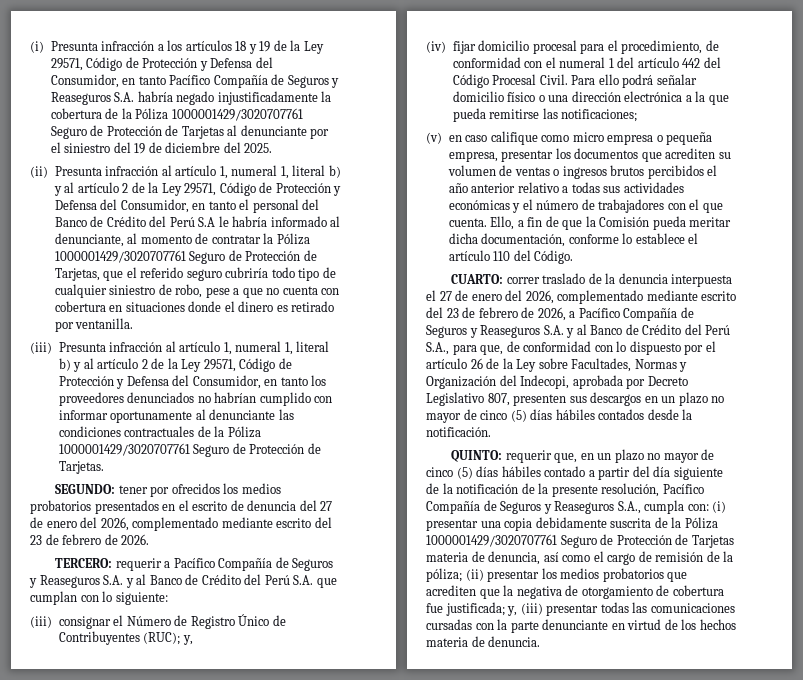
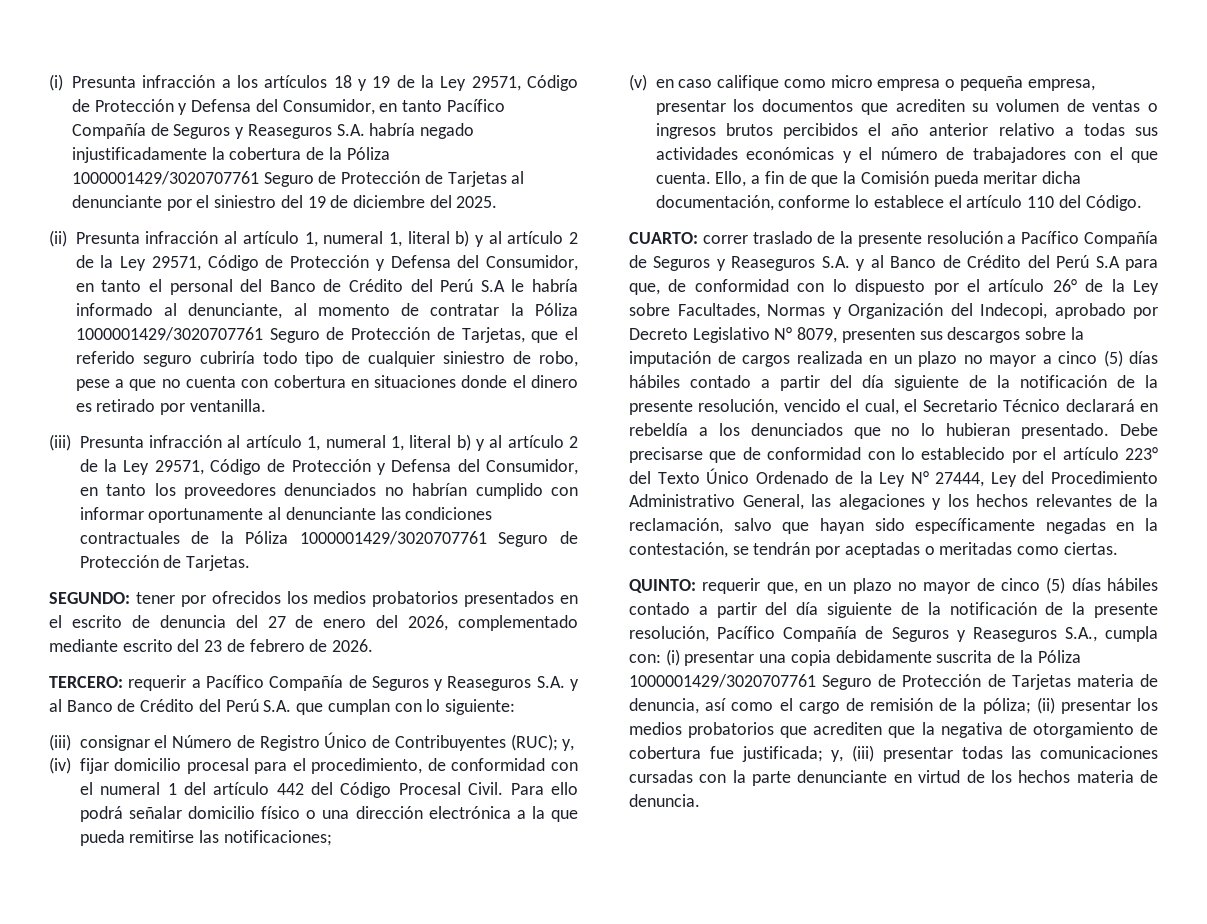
- CUARTO: correr traslado de la denuncia interpuesta el 27 de enero del 2026, complementado mediante escrito del 23 de febrero de 2026, a Pacífico Compañía de Seguros y Reaseguros S.A. y al Banco de Crédito del Perú S.A., para que, de conformidad con lo dispuesto por el artículo 26 de la Ley sobre Facultades, Normas y Organización del Indecopi, aprobada por Decreto Legislativo 807, presenten sus descargos en un plazo no mayor de cinco (5) días hábiles contados desde la notificación.
+ CUARTO: correr traslado de la presente resolución a Pacífico Compañía de Seguros y Reaseguros S.A. y al Banco de Crédito del Perú S.A para que, de conformidad con lo dispuesto por el artículo 26° de la Ley sobre Facultades, Normas y Organización del Indecopi, aprobado por Decreto Legislativo N° 8079, presenten sus descargos sobre la imputación de cargos realizada en un plazo no mayor a cinco (5) días hábiles contado a partir del día siguiente de la notificación de la presente resolución, vencido el cual, el Secretario Técnico declarará en rebeldía a los denunciados que no lo hubieran presentado. Debe precisarse que de conformidad con lo establecido por el artículo 223° del Texto Único Ordenado de la Ley N° 27444, Ley del Procedimiento Administrativo General, las alegaciones y los hechos relevantes de la reclamación, salvo que hayan sido específicamente negadas en la contestación, se tendrán por aceptadas o meritadas como ciertas.

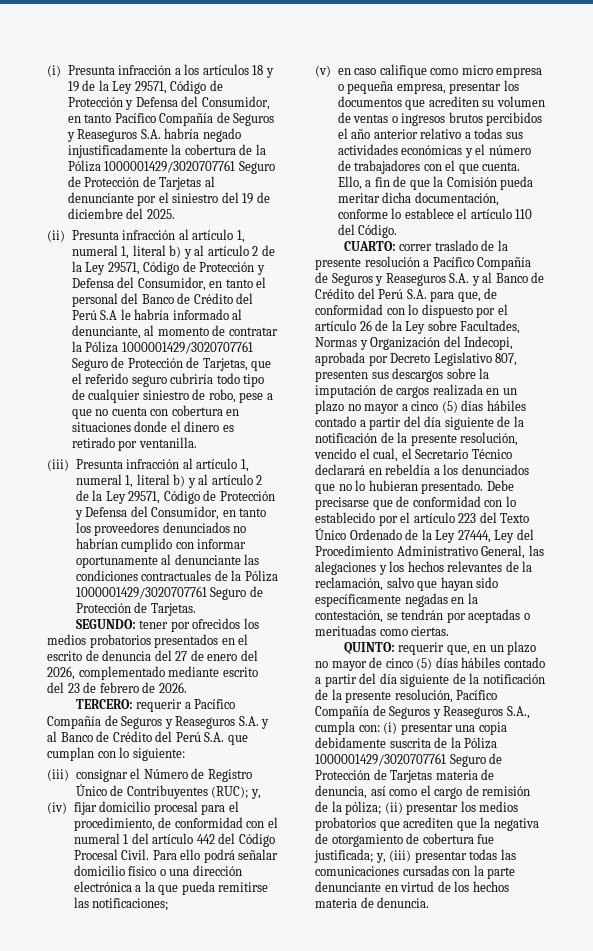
- correr traslado de la presente resolución a Pacífico Compañía de Seguros y Reaseguros S.A. y al Banco de Crédito del Perú S.A para que, de conformidad con lo dispuesto por el artículo 26° de la Ley sobre Facultades, Normas y Organización del Indecopi, aprobado por Decreto Legislativo N° 8079, presenten sus descargos sobre la imputación de cargos realizada en un plazo no mayor a cinco (5) días hábiles contado a partir del día siguiente de la notificación de la presente resolución, vencido el cual, el Secretario Técnico declarará en rebeldía a los denunciados que no lo hubieran presentado.
+ correr traslado de la presente resolución a Pacífico Compañía de Seguros y Reaseguros S.A. y al Banco de Crédito del Perú S.A. para que, de conformidad con lo dispuesto por el artículo 26 de la Ley sobre Facultades, Normas y Organización del Indecopi, aprobada por Decreto Legislativo 807, presenten sus descargos sobre la imputación de cargos realizada en un plazo no mayor a cinco (5) días hábiles contado a partir del día siguiente de la notificación de la presente resolución, vencido el cual, el Secretario Técnico declarará en rebeldía a los denunciados que no lo hubieran presentado.
- Debe precisarse que de conformidad con lo establecido por el artículo 223° del Texto Único Ordenado de la Ley N° 27444, Ley del Procedimiento Administrativo General, las alegaciones y los hechos relevantes de la reclamación, salvo que hayan sido específicamente negadas en la contestación, se tendrán por aceptadas o meritadas como ciertas.
+ Debe precisarse que de conformidad con lo establecido por el artículo 223 del Texto Único Ordenado de la Ley 27444, Ley del Procedimiento Administrativo General, las alegaciones y los hechos relevantes de la reclamación, salvo que hayan sido específicamente negadas en la contestación, se tendrán por aceptadas o merituadas como ciertas.

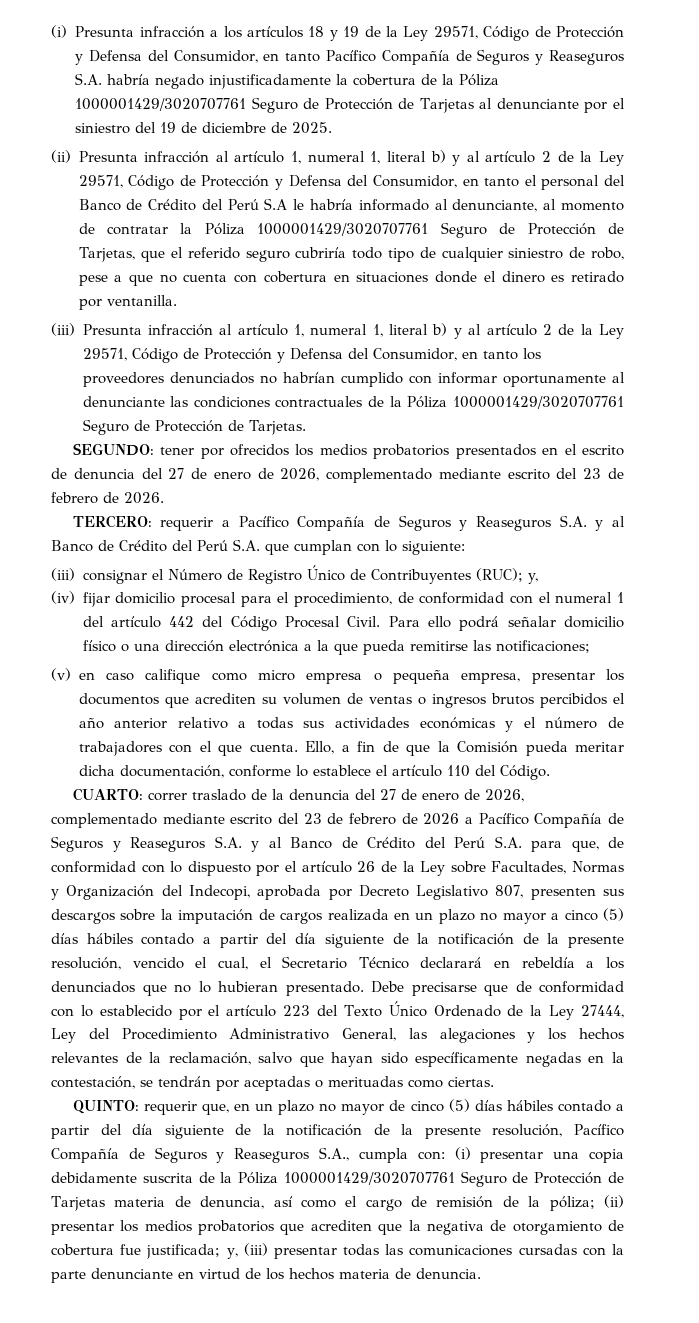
- (i) Presunta infracción a los artículos 18 y 19 de la Ley 29571, Código de Protección y Defensa del Consumidor, en tanto Pacífico Compañía de Seguros y Reaseguros S.A. habría negado injustificadamente la cobertura de la Póliza 1000001429/3020707761 Seguro de Protección de Tarjetas al denunciante por el siniestro del 19 de diciembre del 2025.
+ (i) Presunta infracción a los artículos 18 y 19 de la Ley 29571, Código de Protección y Defensa del Consumidor, en tanto Pacífico Compañía de Seguros y Reaseguros S.A. habría negado injustificadamente la cobertura de la Póliza 1000001429/3020707761 Seguro de Protección de Tarjetas al denunciante por el siniestro del 19 de diciembre de 2025.
- SEGUNDO: tener por ofrecidos los medios probatorios presentados en el escrito de denuncia del 27 de enero del 2026, complementado mediante escrito del 23 de febrero de 2026.
+ SEGUNDO: tener por ofrecidos los medios probatorios presentados en el escrito de denuncia del 27 de enero de 2026, complementado mediante escrito del 23 de febrero de 2026.
- correr traslado de la presente resolución a Pacífico Compañía de Seguros y Reaseguros S.A. y al Banco de Crédito del Perú S.A. para que, de conformidad con lo dispuesto por el artículo 26 de la Ley sobre Facultades, Normas y Organización del Indecopi, aprobada por Decreto Legislativo 807, presenten sus descargos sobre la imputación de cargos realizada en un plazo no mayor a cinco (5) días hábiles contado a partir del día siguiente de la notificación de la presente resolución, vencido el cual, el Secretario Técnico declarará en rebeldía a los denunciados que no lo hubieran presentado.
+ correr traslado de la denuncia del 27 de enero de 2026, complementado mediante escrito del 23 de febrero de 2026 a Pacífico Compañía de Seguros y Reaseguros S.A. y al Banco de Crédito del Perú S.A. para que, de conformidad con lo dispuesto por el artículo 26 de la Ley sobre Facultades, Normas y Organización del Indecopi, aprobada por Decreto Legislativo 807, presenten sus descargos sobre la imputación de cargos realizada en un plazo no mayor a cinco (5) días hábiles contado a partir del día siguiente de la notificación de la presente resolución, vencido el cual, el Secretario Técnico declarará en rebeldía a los denunciados que no lo hubieran presentado.

